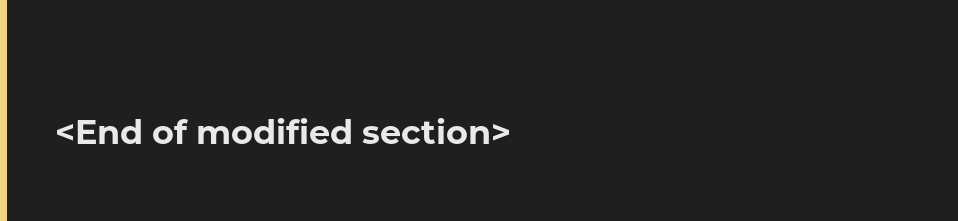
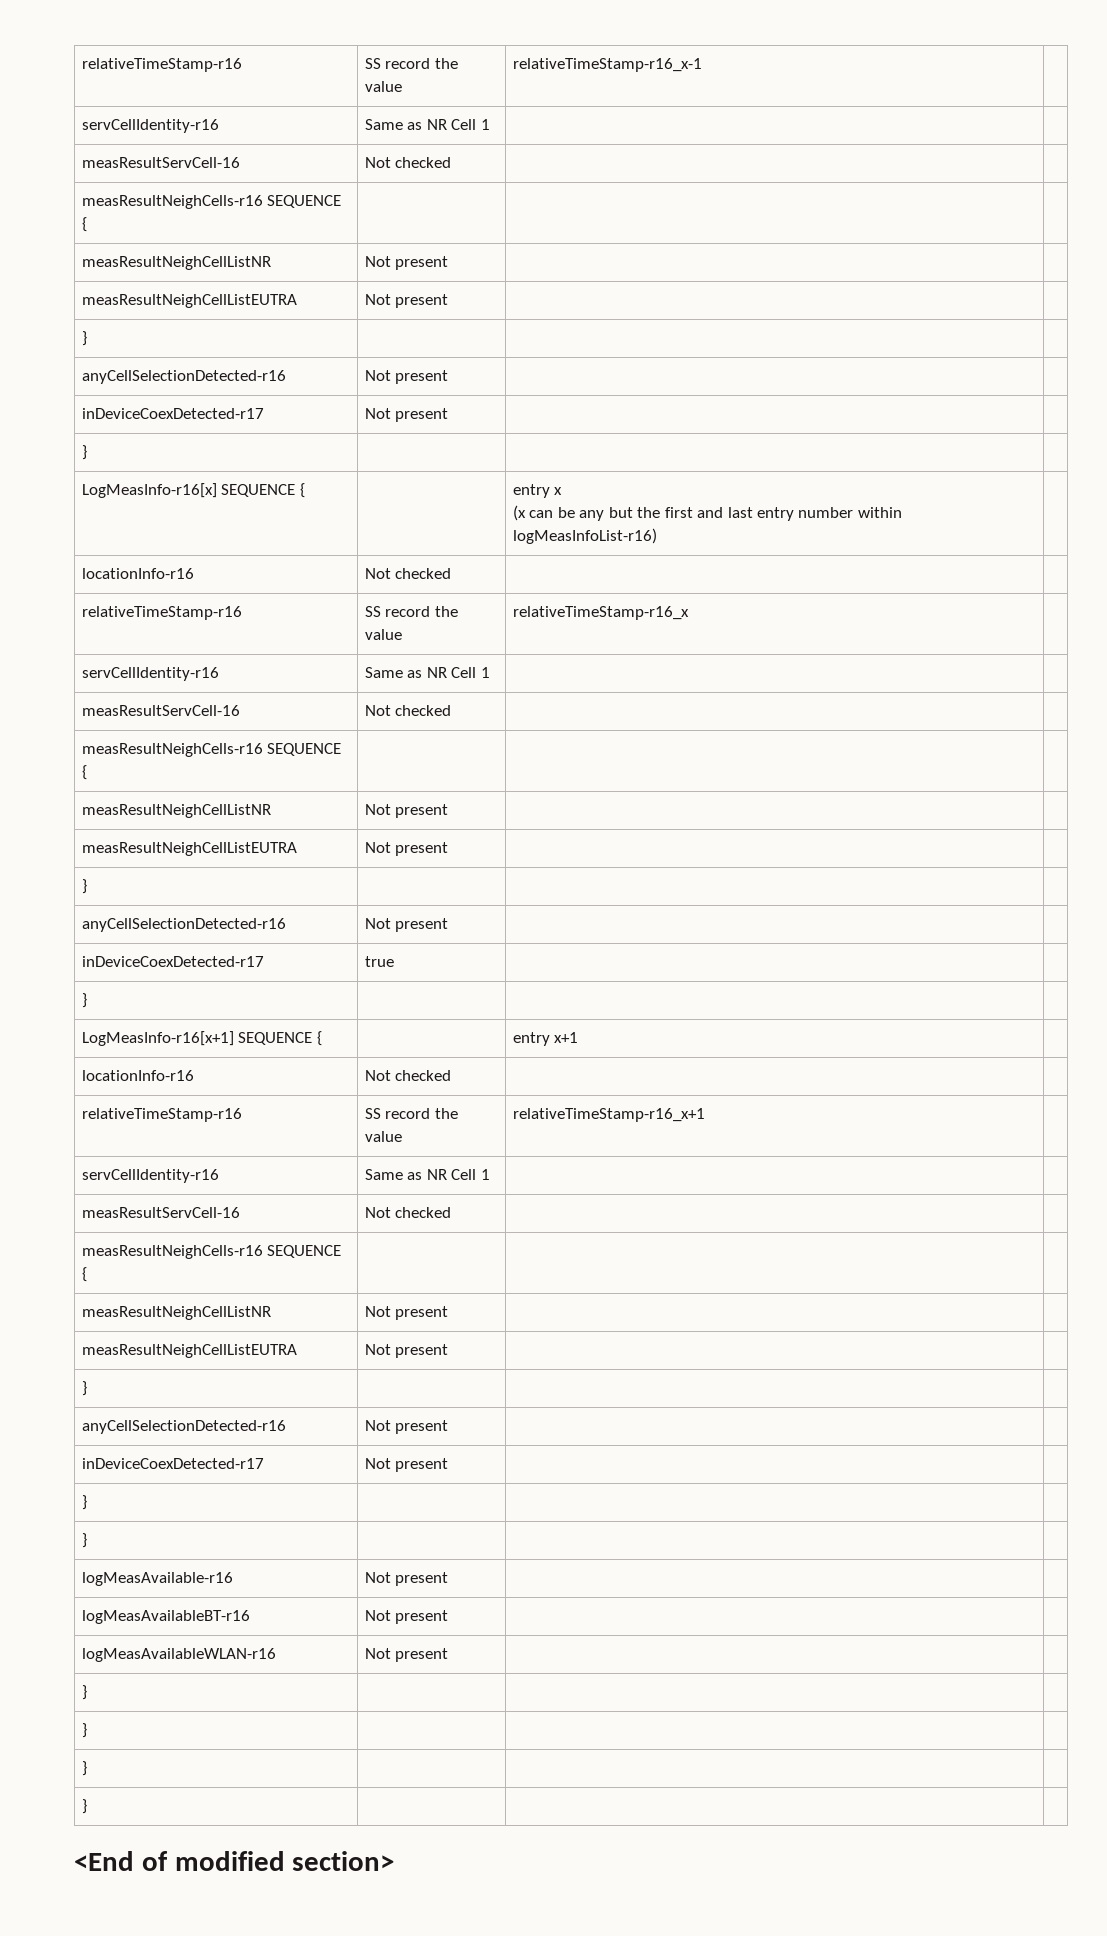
+ relativeTimeStamp-r16 | SS record the value | relativeTimeStamp-r16_x-1 |
+ servCellIdentity-r16 | Same as NR Cell 1 | |
+ measResultServCell-16 | Not checked | |
+ measResultNeighCells-r16 SEQUENCE { | | |
+ measResultNeighCellListNR | Not present | |
+ measResultNeighCellListEUTRA | Not present | |
+ } | | |
+ anyCellSelectionDetected-r16 | Not present | |
+ inDeviceCoexDetected-r17 | Not present | |
+ } | | |
+ LogMeasInfo-r16[x] SEQUENCE { | | entry x
+ (x can be any but the first and last entry number within logMeasInfoList-r16) |
+ locationInfo-r16 | Not checked | |
+ relativeTimeStamp-r16 | SS record the value | relativeTimeStamp-r16_x |
+ servCellIdentity-r16 | Same as NR Cell 1 | |
+ measResultServCell-16 | Not checked | |
+ measResultNeighCells-r16 SEQUENCE { | | |
+ measResultNeighCellListNR | Not present | |
+ measResultNeighCellListEUTRA | Not present | |
+ } | | |
+ anyCellSelectionDetected-r16 | Not present | |
+ inDeviceCoexDetected-r17 | true | |
+ } | | |
+ LogMeasInfo-r16[x+1] SEQUENCE { | | entry x+1 |
+ locationInfo-r16 | Not checked | |
+ relativeTimeStamp-r16 | SS record the value | relativeTimeStamp-r16_x+1 |
+ servCellIdentity-r16 | Same as NR Cell 1 | |
+ measResultServCell-16 | Not checked | |
+ measResultNeighCells-r16 SEQUENCE { | | |
+ measResultNeighCellListNR | Not present | |
+ measResultNeighCellListEUTRA | Not present | |
+ } | | |
+ anyCellSelectionDetected-r16 | Not present | |
+ inDeviceCoexDetected-r17 | Not present | |
+ } | | |
+ } | | |
+ logMeasAvailable-r16 | Not present | |
+ logMeasAvailableBT-r16 | Not present | |
+ logMeasAvailableWLAN-r16 | Not present | |
+ } | | |
+ } | | |
+ } | | |
+ } | | |

